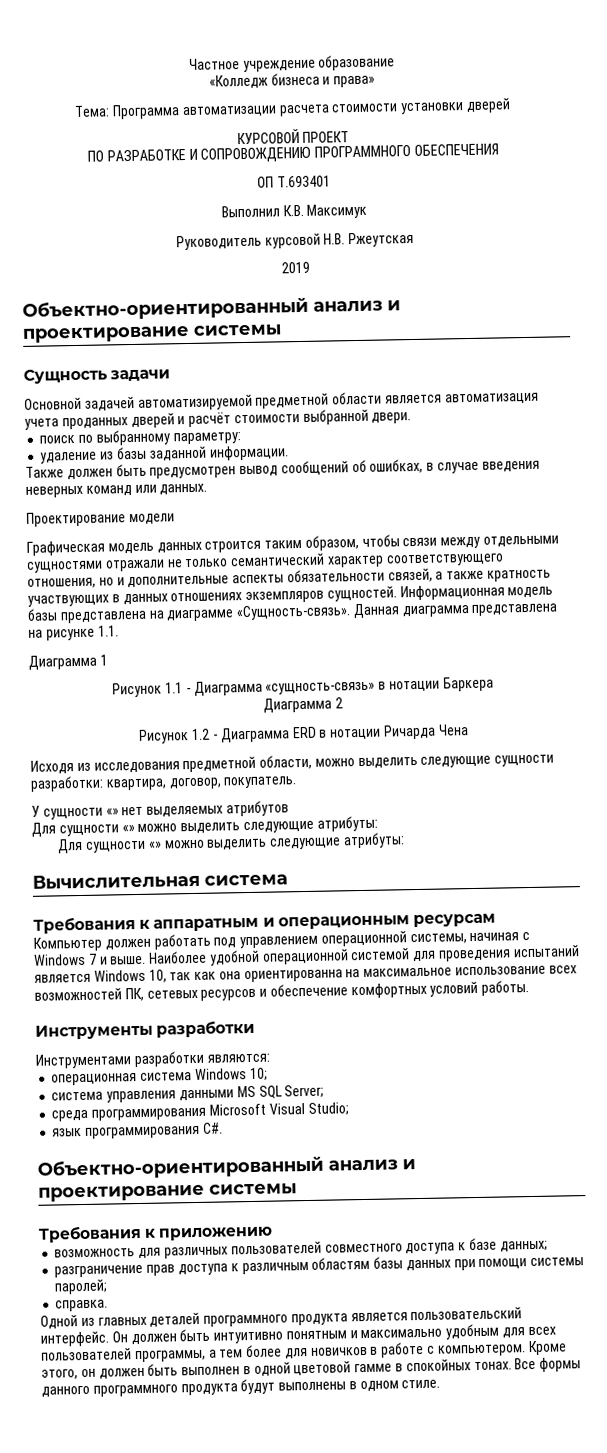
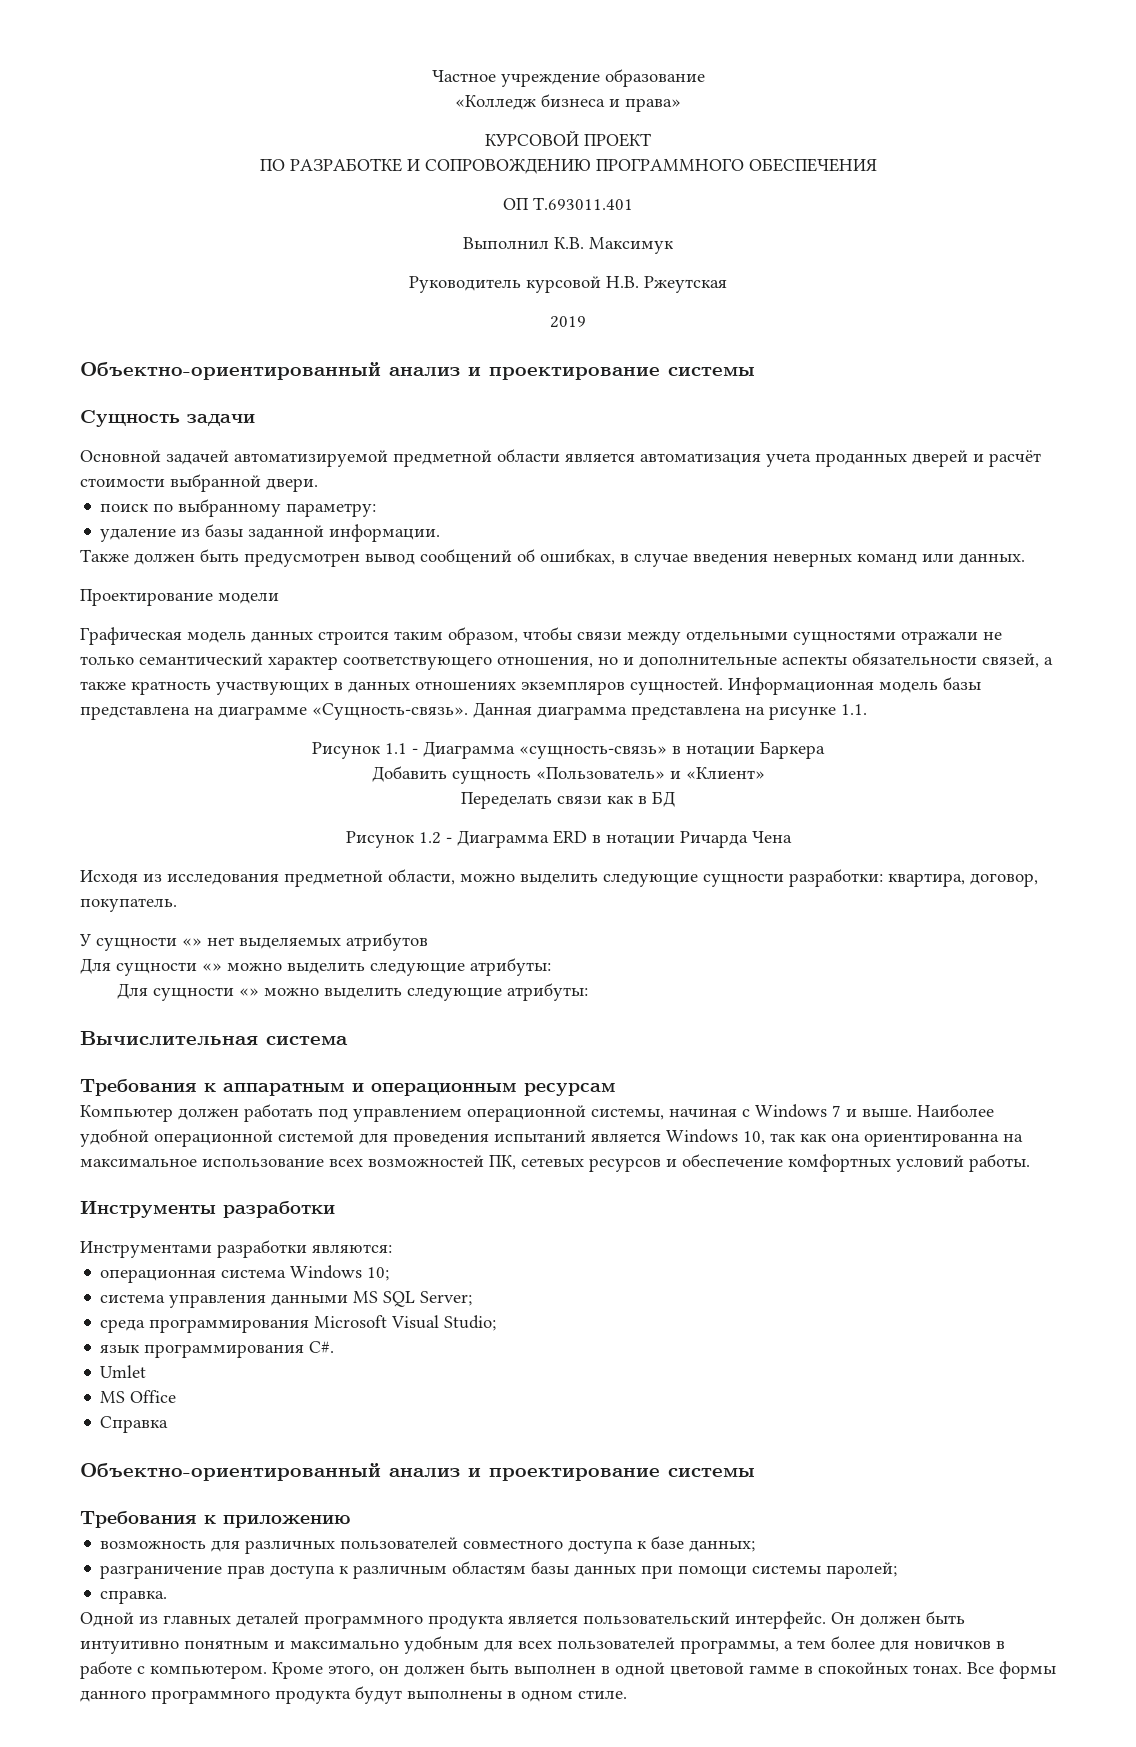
- Тема: Программа автоматизации расчета стоимости установки дверей
- ОП Т.693401
+ ОП Т.693011.401
- Диаграмма 1
- Диаграмма 2
+ Добавить сущность «Пользователь» и «Клиент»
+ Переделать связи как в БД
+ Umlet
+ MS Office
+ Справка

